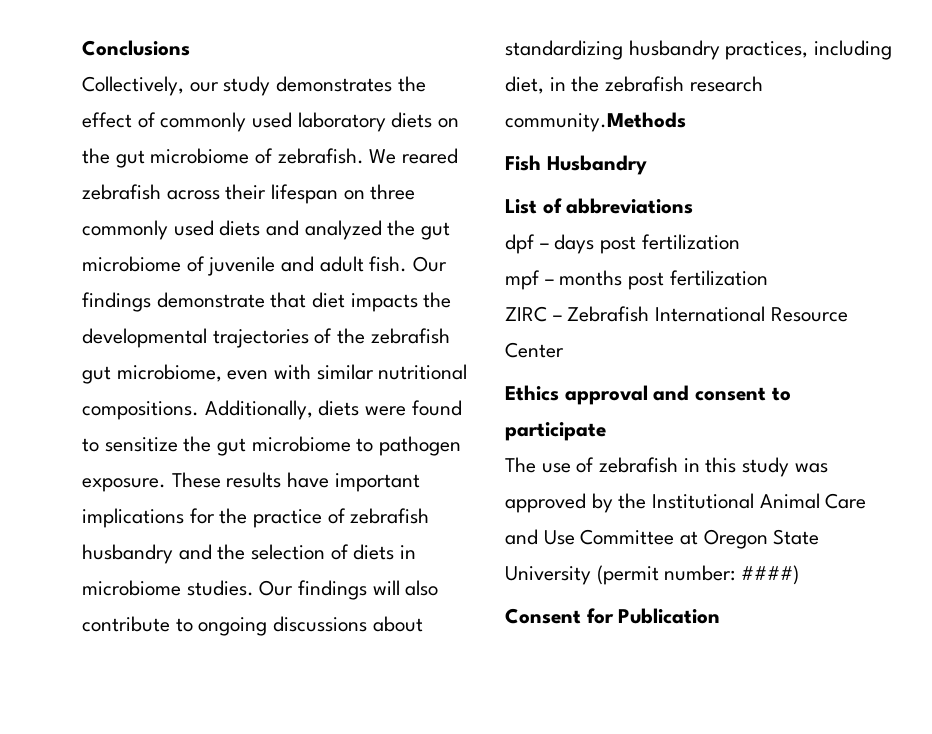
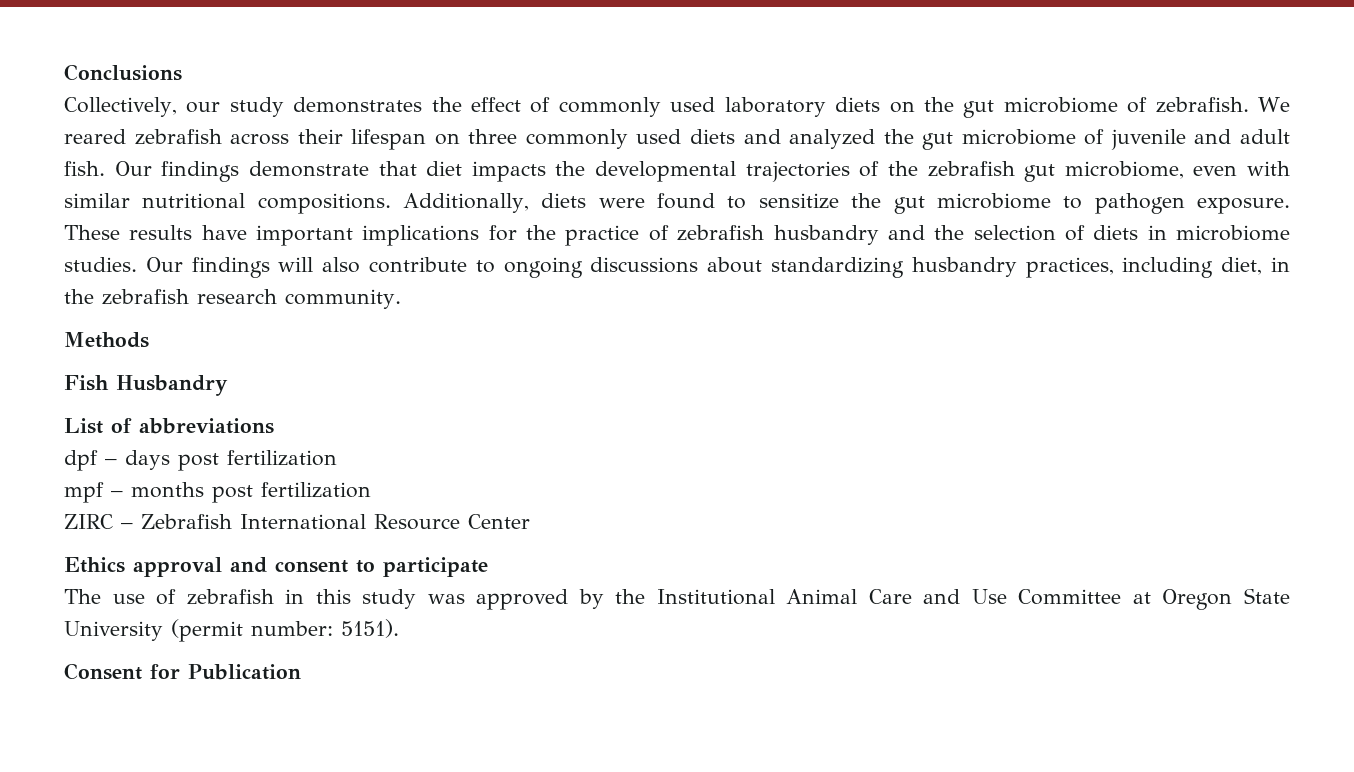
- Our findings will also contribute to ongoing discussions about standardizing husbandry practices, including diet, in the zebrafish research community.Methods
+ Our findings will also contribute to ongoing discussions about standardizing husbandry practices, including diet, in the zebrafish research community.
+ Methods
- The use of zebrafish in this study was approved by the Institutional Animal Care and Use Committee at Oregon State University (permit number: ####)
+ The use of zebrafish in this study was approved by the Institutional Animal Care and Use Committee at Oregon State University (permit number: 5151).

